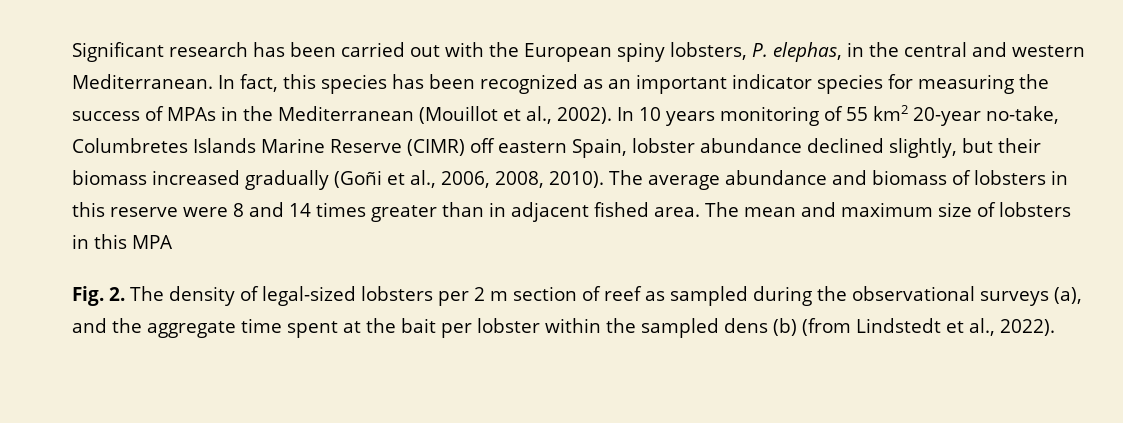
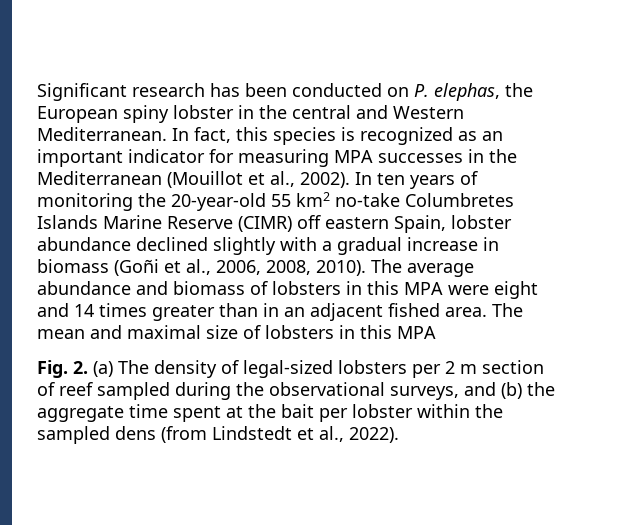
- Significant research has been carried out with the European spiny lobsters, P. elephas, in the central and western Mediterranean.
+ Significant research has been conducted on P. elephas, the European spiny lobster in the central and Western Mediterranean.
- In fact, this species has been recognized as an important indicator species for measuring the success of MPAs in the Mediterranean (Mouillot et al., 2002).
+ In fact, this species is recognized as an important indicator for measuring MPA successes in the Mediterranean (Mouillot et al., 2002).
- In 10 years monitoring of 55 km2 20-year no-take, Columbretes Islands Marine Reserve (CIMR) off eastern Spain, lobster abundance declined slightly, but their biomass increased gradually (Goñi et al., 2006, 2008, 2010).
+ In ten years of monitoring the 20-year-old 55 km2 no-take Columbretes Islands Marine Reserve (CIMR) off eastern Spain, lobster abundance declined slightly with a gradual increase in biomass (Goñi et al., 2006, 2008, 2010).
- The average abundance and biomass of lobsters in this reserve were 8 and 14 times greater than in adjacent fished area.
+ The average abundance and biomass of lobsters in this MPA were eight and 14 times greater than in an adjacent fished area.
- The mean and maximum size of lobsters in this MPA
+ The mean and maximal size of lobsters in this MPA
- Fig. 2. The density of legal-sized lobsters per 2 m section of reef as sampled during the observational surveys (a), and the aggregate time spent at the bait per lobster within the sampled dens (b) (from Lindstedt et al., 2022).
+ Fig. 2. (a) The density of legal-sized lobsters per 2 m section of reef sampled during the observational surveys, and (b) the aggregate time spent at the bait per lobster within the sampled dens (from Lindstedt et al., 2022).

